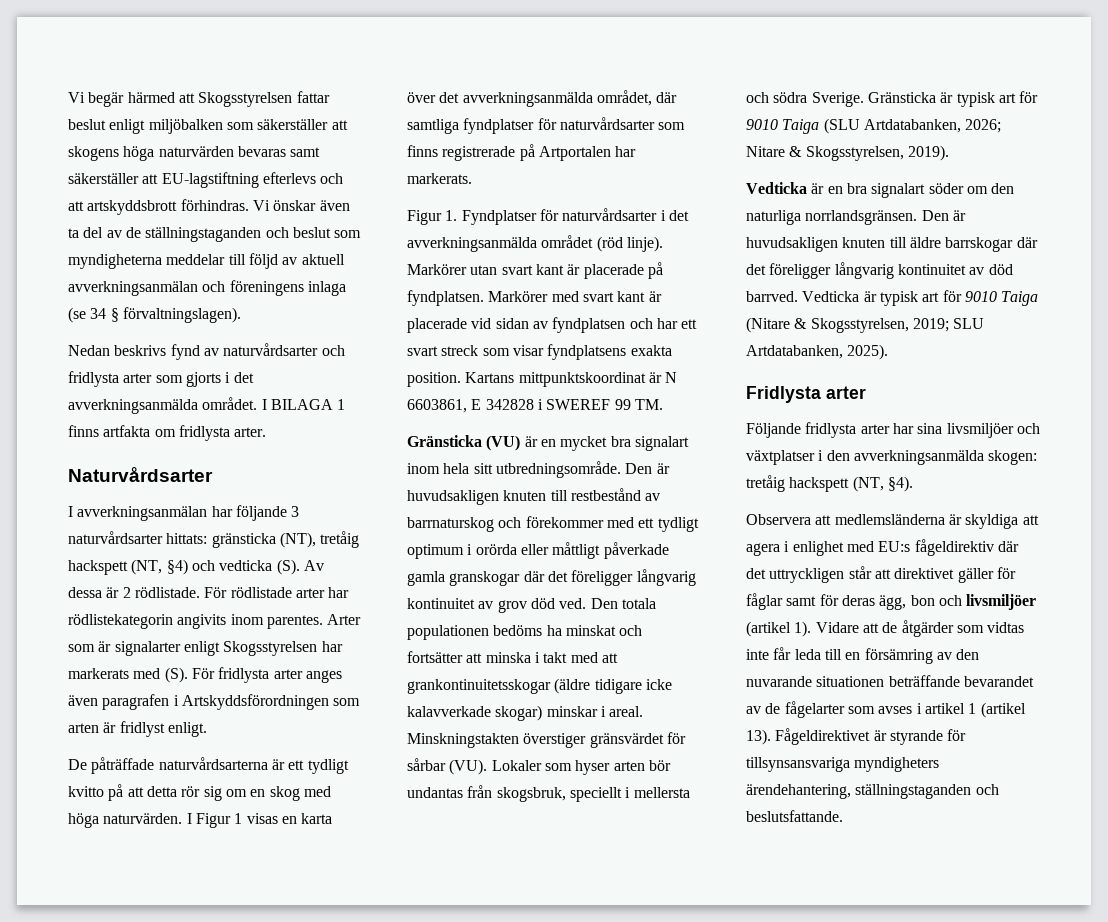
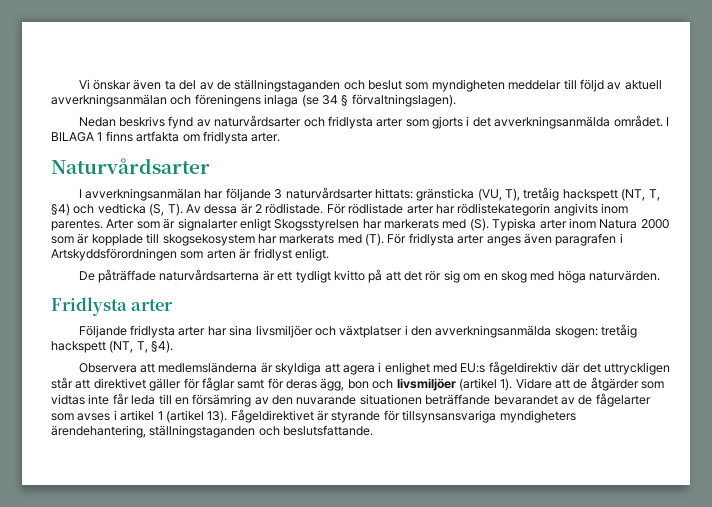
- Vi begär härmed att Skogsstyrelsen fattar beslut enligt miljöbalken som säkerställer att skogens höga naturvärden bevaras samt säkerställer att EU-lagstiftning efterlevs och att artskyddsbrott förhindras. Vi önskar även ta del av de ställningstaganden och beslut som myndigheterna meddelar till följd av aktuell avverkningsanmälan och föreningens inlaga (se 34 § förvaltningslagen).
+ Vi önskar även ta del av de ställningstaganden och beslut som myndigheten meddelar till följd av aktuell avverkningsanmälan och föreningens inlaga (se 34 § förvaltningslagen).
- I avverkningsanmälan har följande 3 naturvårdsarter hittats: gränsticka (NT), tretåig hackspett (NT, §4) och vedticka (S). Av dessa är 2 rödlistade.
+ I avverkningsanmälan har följande 3 naturvårdsarter hittats: gränsticka (VU, T), tretåig hackspett (NT, T, §4) och vedticka (S, T). Av dessa är 2 rödlistade.
- Arter som är signalarter enligt Skogsstyrelsen har markerats med (S). För fridlysta arter anges även paragrafen i Artskyddsförordningen som arten är fridlyst enligt.
+ Arter som är signalarter enligt Skogsstyrelsen har markerats med (S). Typiska arter inom Natura 2000 som är kopplade till skogsekosystem har markerats med (T). För fridlysta arter anges även paragrafen i Artskyddsförordningen som arten är fridlyst enligt.
- De påträffade naturvårdsarterna är ett tydligt kvitto på att detta rör sig om en skog med höga naturvärden. I Figur 1 visas en karta över det avverkningsanmälda området, där samtliga fyndplatser för naturvårdsarter som finns registrerade på Artportalen har markerats.
- Figur 1. Fyndplatser för naturvårdsarter i det avverkningsanmälda området (röd linje). Markörer utan svart kant är placerade på fyndplatsen. Markörer med svart kant är placerade vid sidan av fyndplatsen och har ett svart streck som visar fyndplatsens exakta position. Kartans mittpunktskoordinat är N 6603861, E 342828 i SWEREF 99 TM.
- Gränsticka (VU) är en mycket bra signalart inom hela sitt utbredningsområde. Den är huvudsakligen knuten till restbestånd av barrnaturskog och förekommer med ett tydligt optimum i orörda eller måttligt påverkade gamla granskogar där det föreligger långvarig kontinuitet av grov död ved. Den totala populationen bedöms ha minskat och fortsätter att minska i takt med att grankontinuitetsskogar (äldre tidigare icke kalavverkade skogar) minskar i areal. Minskningstakten överstiger gränsvärdet för sårbar (VU). Lokaler som hyser arten bör undantas från skogsbruk, speciellt i mellersta och södra Sverige. Gränsticka är typisk art för 9010 Taiga (SLU Artdatabanken, 2026; Nitare & Skogsstyrelsen, 2019).
- Vedticka är en bra signalart söder om den naturliga norrlandsgränsen. Den är huvudsakligen knuten till äldre barrskogar där det föreligger långvarig kontinuitet av död barrved. Vedticka är typisk art för 9010 Taiga (Nitare & Skogsstyrelsen, 2019; SLU Artdatabanken, 2025).
+ De påträffade naturvårdsarterna är ett tydligt kvitto på att det rör sig om en skog med höga naturvärden.
- Följande fridlysta arter har sina livsmiljöer och växtplatser i den avverkningsanmälda skogen: tretåig hackspett (NT, §4).
+ Följande fridlysta arter har sina livsmiljöer och växtplatser i den avverkningsanmälda skogen: tretåig hackspett (NT, T, §4).

